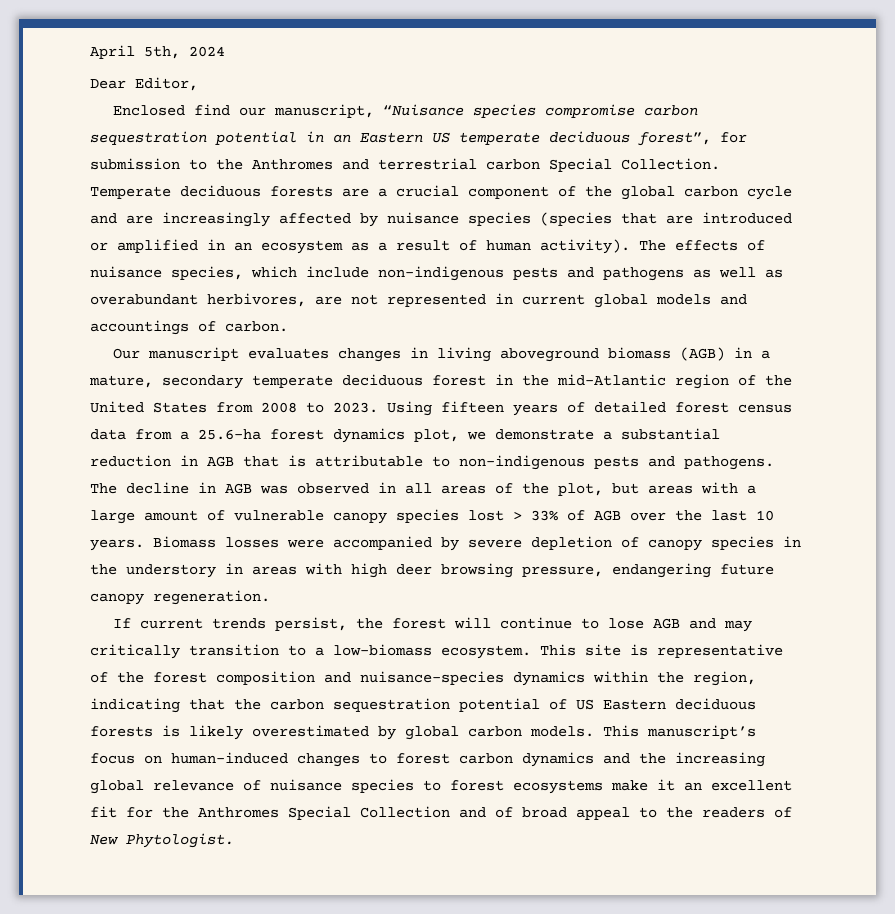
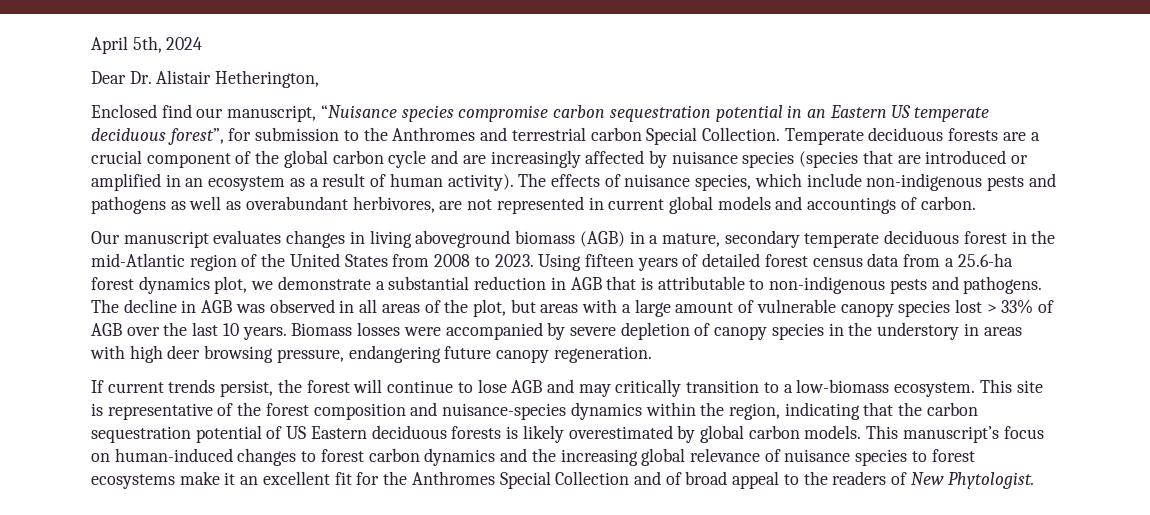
- Dear Editor,
+ Dear Dr. Alistair Hetherington,

